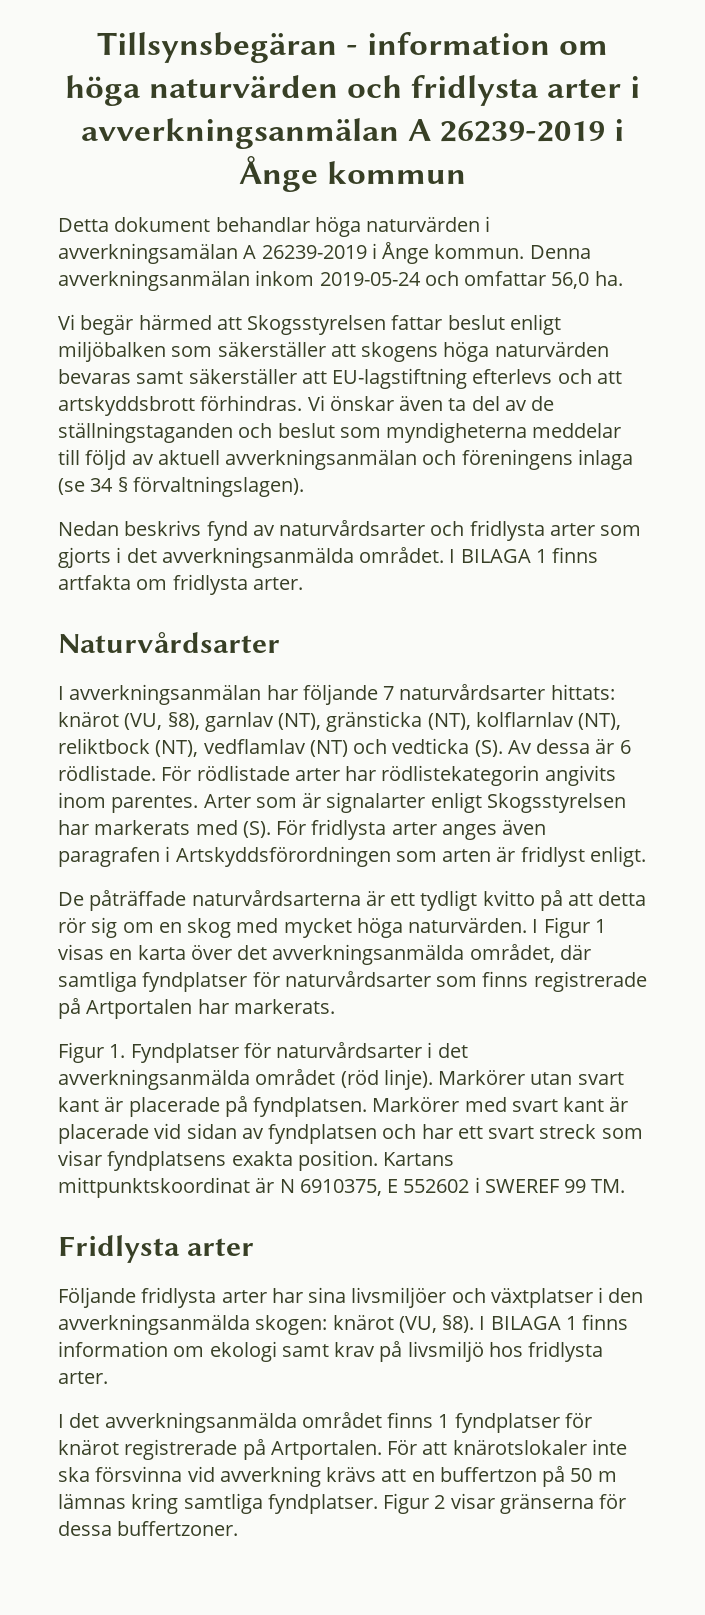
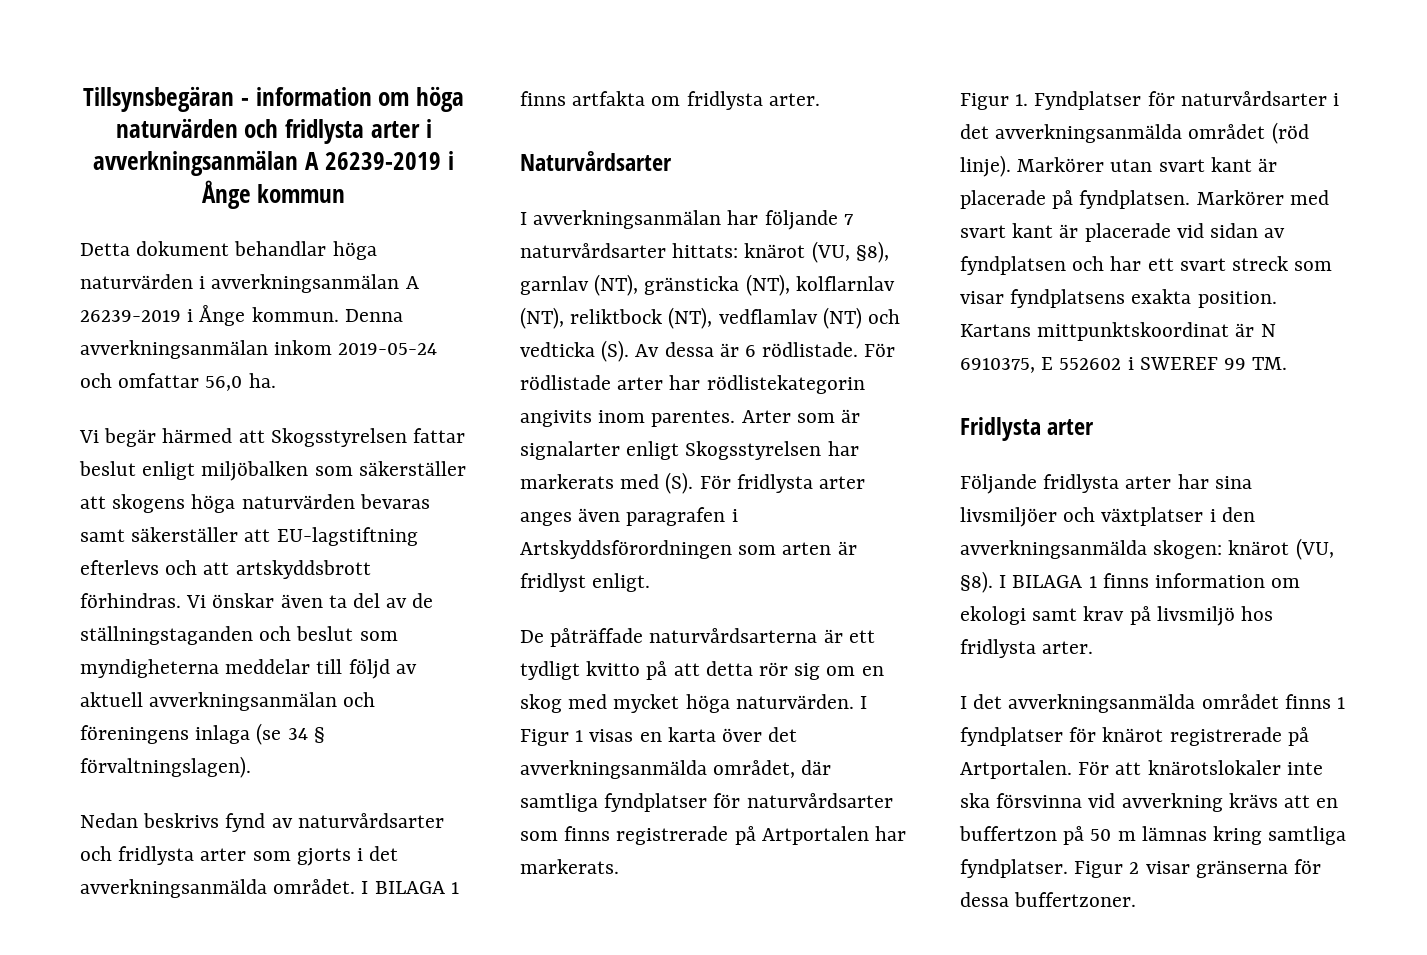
- Detta dokument behandlar höga naturvärden i avverkningsamälan A 26239-2019 i Ånge kommun.
+ Detta dokument behandlar höga naturvärden i avverkningsanmälan A 26239-2019 i Ånge kommun.

